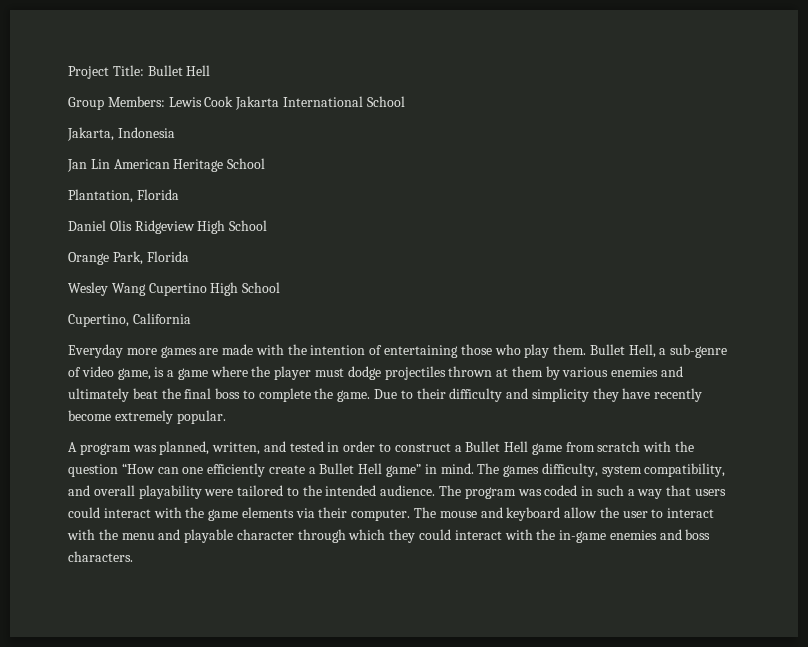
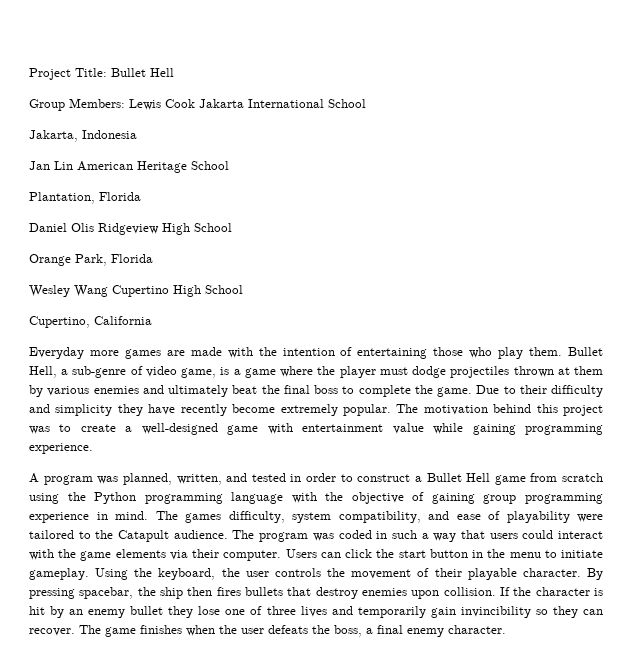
+ The motivation behind this project was to create a well-designed game with entertainment value while gaining programming experience.
- A program was planned, written, and tested in order to construct a Bullet Hell game from scratch with the question “How can one efficiently create a Bullet Hell game” in mind.
+ A program was planned, written, and tested in order to construct a Bullet Hell game from scratch using the Python programming language with the objective of gaining group programming experience in mind.
- The games difficulty, system compatibility, and overall playability were tailored to the intended audience.
+ The games difficulty, system compatibility, and ease of playability were tailored to the Catapult audience.
- The mouse and keyboard allow the user to interact with the menu and playable character through which they could interact with the in-game enemies and boss characters.
+ Users can click the start button in the menu to initiate gameplay. Using the keyboard, the user controls the movement of their playable character. By pressing spacebar, the ship then fires bullets that destroy enemies upon collision. If the character is hit by an enemy bullet they lose one of three lives and temporarily gain invincibility so they can recover. The game finishes when the user defeats the boss, a final enemy character.

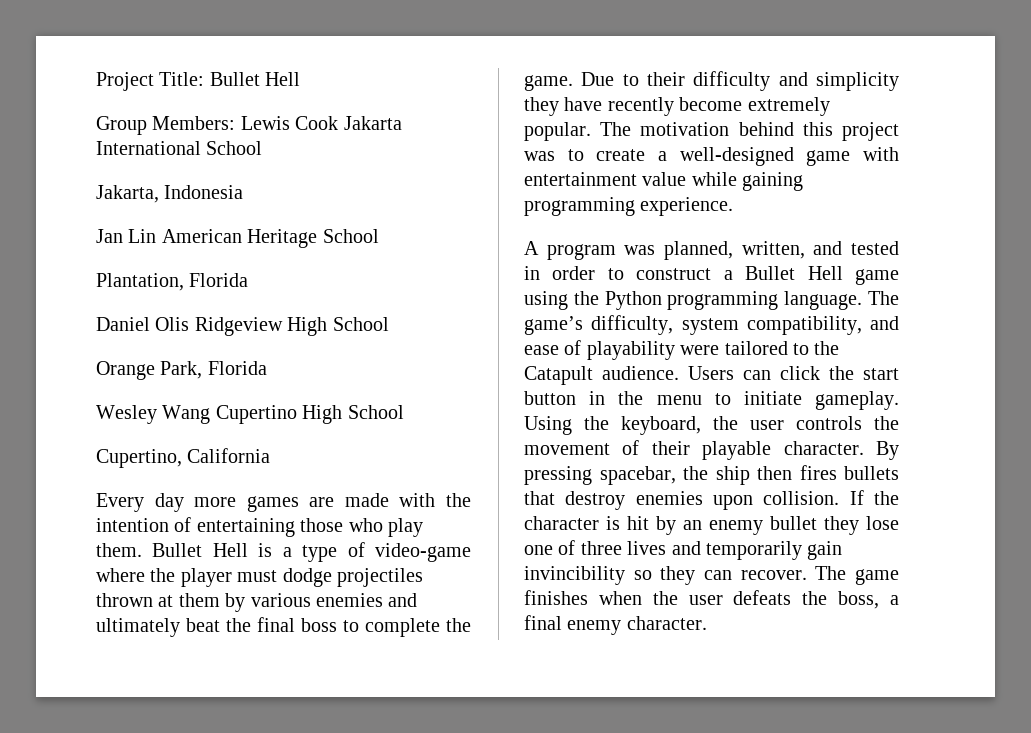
- Everyday more games are made with the intention of entertaining those who play them.
+ Every day more games are made with the intention of entertaining those who play them.
- Bullet Hell, a sub-genre of video game, is a game where the player must dodge projectiles thrown at them by various enemies and ultimately beat the final boss to complete the game.
+ Bullet Hell is a type of video-game where the player must dodge projectiles thrown at them by various enemies and ultimately beat the final boss to complete the game.
- A program was planned, written, and tested in order to construct a Bullet Hell game from scratch using the Python programming language with the objective of gaining group programming experience in mind. The games difficulty, system compatibility, and ease of playability were tailored to the Catapult audience.
+ A program was planned, written, and tested in order to construct a Bullet Hell game using the Python programming language. The game’s difficulty, system compatibility, and ease of playability were tailored to the Catapult audience.
- The program was coded in such a way that users could interact with the game elements via their computer.

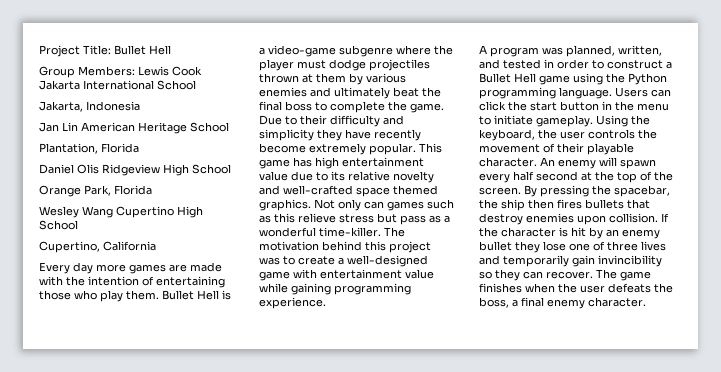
- Bullet Hell is a type of video-game where the player must dodge projectiles thrown at them by various enemies and ultimately beat the final boss to complete the game.
+ Bullet Hell is a video-game subgenre where the player must dodge projectiles thrown at them by various enemies and ultimately beat the final boss to complete the game.
+ This game has high entertainment value due to its relative novelty and well-crafted space themed graphics. Not only can games such as this relieve stress but pass as a wonderful time-killer.
- The game’s difficulty, system compatibility, and ease of playability were tailored to the Catapult audience.
+ An enemy will spawn every half second at the top of the screen.
- By pressing spacebar, the ship then fires bullets that destroy enemies upon collision.
+ By pressing the spacebar, the ship then fires bullets that destroy enemies upon collision.

